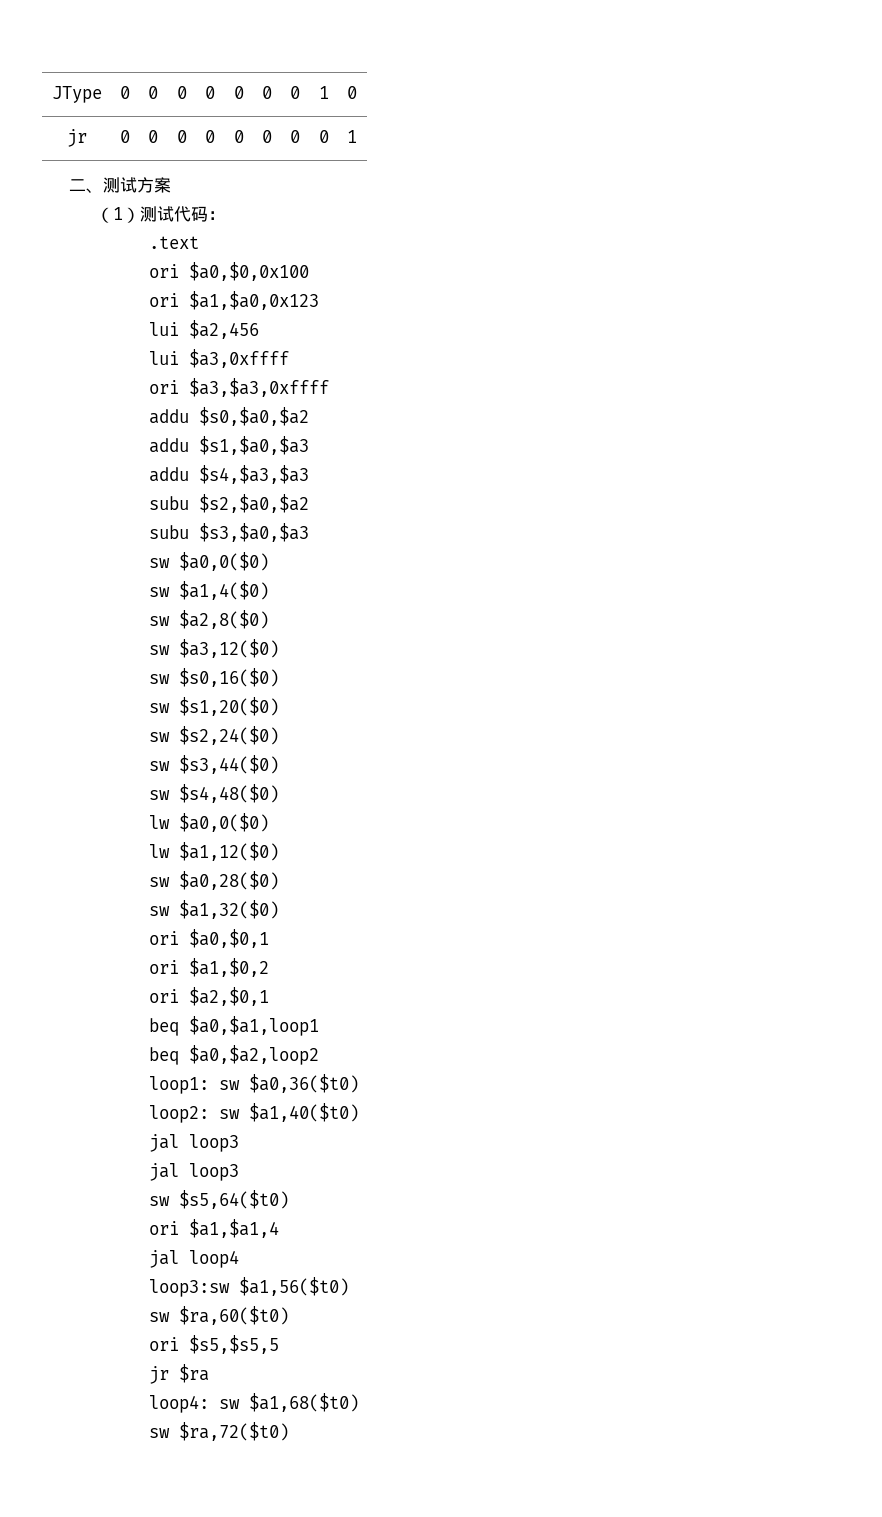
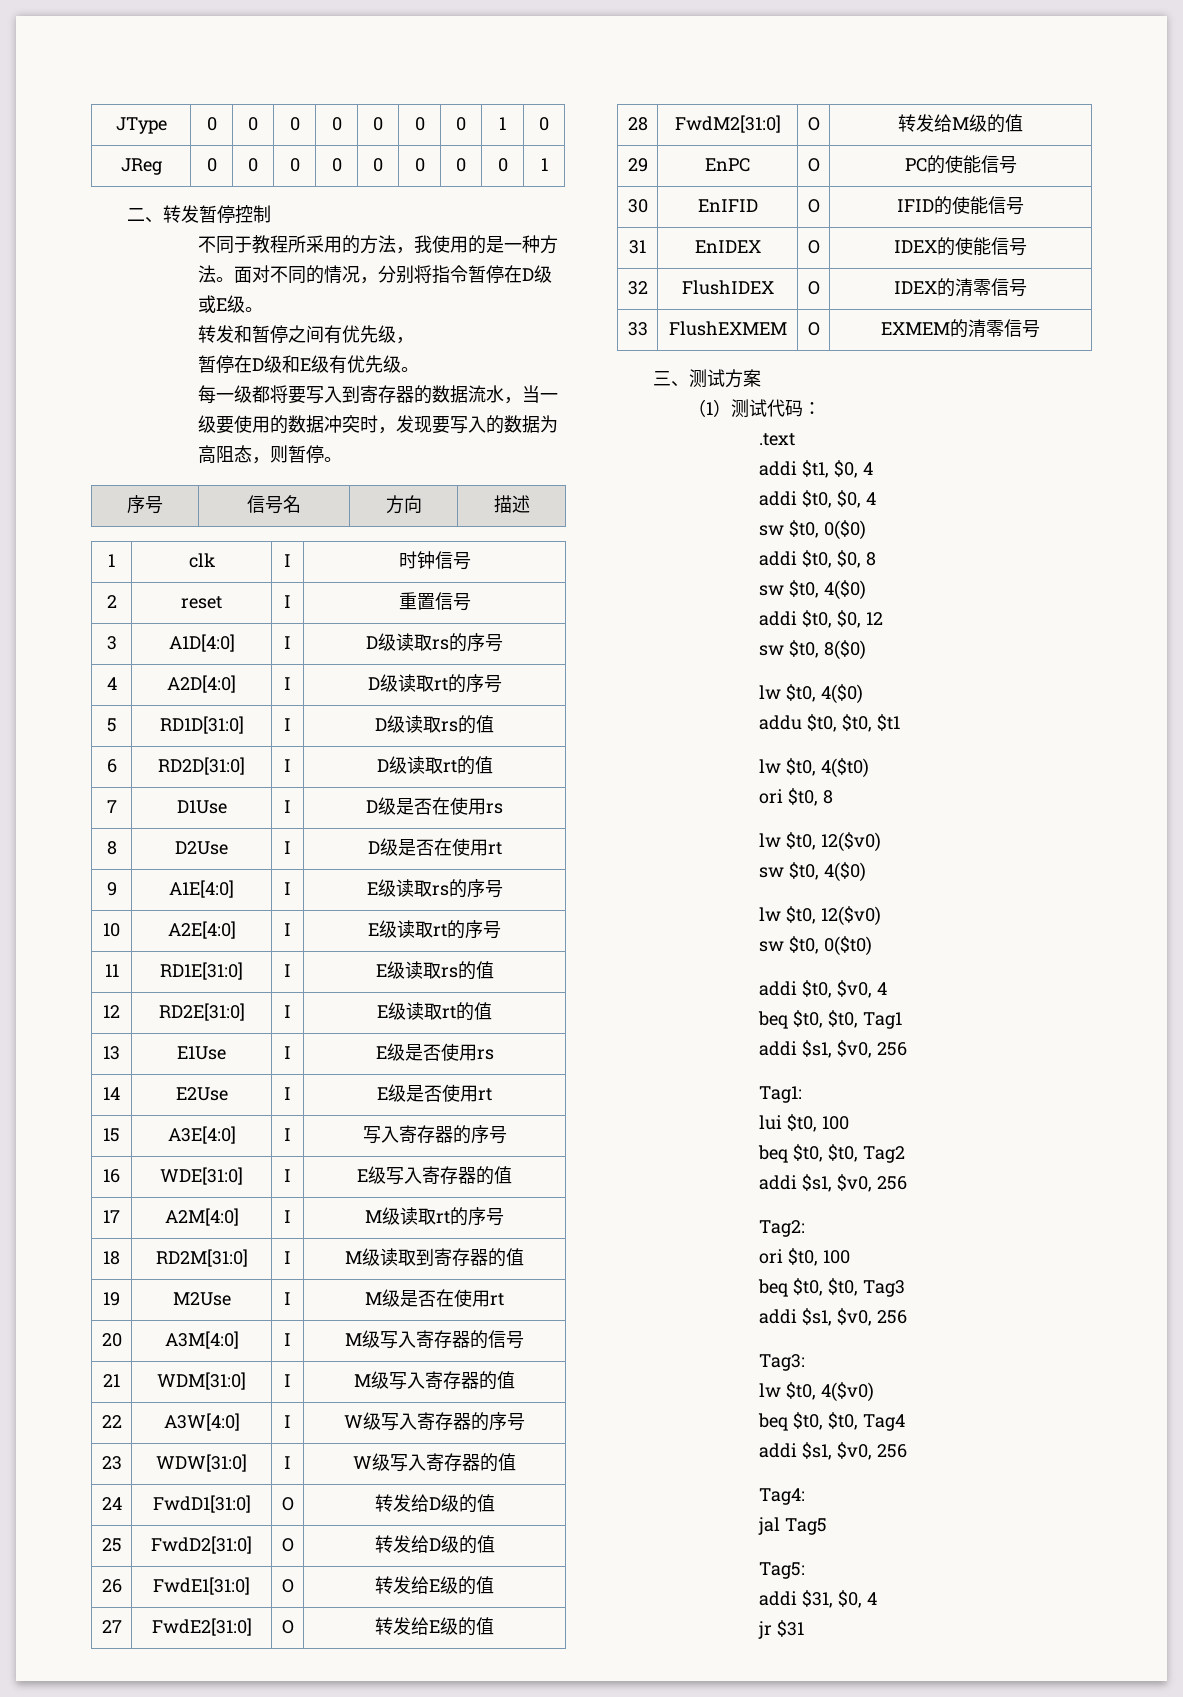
- jr | 0 | 0 | 0 | 0 | 0 | 0 | 0 | 0 | 1
+ JReg | 0 | 0 | 0 | 0 | 0 | 0 | 0 | 0 | 1
- 二、测试方案
+ 二、转发暂停控制
+ 不同于教程所采用的方法，我使用的是一种方法。面对不同的情况，分别将指令暂停在D级或E级。
+ 转发和暂停之间有优先级，
+ 暂停在D级和E级有优先级。
+ 每一级都将要写入到寄存器的数据流水，当一级要使用的数据冲突时，发现要写入的数据为高阻态，则暂停。
+ 序号 | 信号名 | 方向 | 描述
+ 1 | clk | I | 时钟信号
+ 2 | reset | I | 重置信号
+ 3 | A1D[4:0] | I | D级读取rs的序号
+ 4 | A2D[4:0] | I | D级读取rt的序号
+ 5 | RD1D[31:0] | I | D级读取rs的值
+ 6 | RD2D[31:0] | I | D级读取rt的值
+ 7 | D1Use | I | D级是否在使用rs
+ 8 | D2Use | I | D级是否在使用rt
+ 9 | A1E[4:0] | I | E级读取rs的序号
+ 10 | A2E[4:0] | I | E级读取rt的序号
+ 11 | RD1E[31:0] | I | E级读取rs的值
+ 12 | RD2E[31:0] | I | E级读取rt的值
+ 13 | E1Use | I | E级是否使用rs
+ 14 | E2Use | I | E级是否使用rt
+ 15 | A3E[4:0] | I | 写入寄存器的序号
+ 16 | WDE[31:0] | I | E级写入寄存器的值
+ 17 | A2M[4:0] | I | M级读取rt的序号
+ 18 | RD2M[31:0] | I | M级读取到寄存器的值
+ 19 | M2Use | I | M级是否在使用rt
+ 20 | A3M[4:0] | I | M级写入寄存器的信号
+ 21 | WDM[31:0] | I | M级写入寄存器的值
+ 22 | A3W[4:0] | I | W级写入寄存器的序号
+ 23 | WDW[31:0] | I | W级写入寄存器的值
+ 24 | FwdD1[31:0] | O | 转发给D级的值
+ 25 | FwdD2[31:0] | O | 转发给D级的值
+ 26 | FwdE1[31:0] | O | 转发给E级的值
+ 27 | FwdE2[31:0] | O | 转发给E级的值
+ 28 | FwdM2[31:0] | O | 转发给M级的值
+ 29 | EnPC | O | PC的使能信号
+ 30 | EnIFID | O | IFID的使能信号
+ 31 | EnIDEX | O | IDEX的使能信号
+ 32 | FlushIDEX | O | IDEX的清零信号
+ 33 | FlushEXMEM | O | EXMEM的清零信号
+ 三、测试方案
- ori $a0,$0,0x100
- ori $a1,$a0,0x123
- lui $a2,456
- lui $a3,0xffff
- ori $a3,$a3,0xffff
- addu $s0,$a0,$a2
- addu $s1,$a0,$a3
- addu $s4,$a3,$a3
- subu $s2,$a0,$a2
- subu $s3,$a0,$a3
- sw $a0,0($0)
- sw $a1,4($0)
- sw $a2,8($0)
- sw $a3,12($0)
- sw $s0,16($0)
- sw $s1,20($0)
- sw $s2,24($0)
- sw $s3,44($0)
- sw $s4,48($0)
- lw $a0,0($0)
- lw $a1,12($0)
- sw $a0,28($0)
- sw $a1,32($0)
- ori $a0,$0,1
- ori $a1,$0,2
- ori $a2,$0,1
- beq $a0,$a1,loop1
- beq $a0,$a2,loop2
- loop1: sw $a0,36($t0)
- loop2: sw $a1,40($t0)
- jal loop3
- jal loop3
- sw $s5,64($t0)
- ori $a1,$a1,4
- jal loop4
- loop3:sw $a1,56($t0)
- sw $ra,60($t0)
- ori $s5,$s5,5
- jr $ra
- loop4: sw $a1,68($t0)
- sw $ra,72($t0)
+ addi $t1, $0, 4
+ addi $t0, $0, 4
+ sw $t0, 0($0)
+ addi $t0, $0, 8
+ sw $t0, 4($0)
+ addi $t0, $0, 12
+ sw $t0, 8($0)
+ lw $t0, 4($0)
+ addu $t0, $t0, $t1
+ lw $t0, 4($t0)
+ ori $t0, 8
+ lw $t0, 12($v0)
+ sw $t0, 4($0)
+ lw $t0, 12($v0)
+ sw $t0, 0($t0)
+ addi $t0, $v0, 4
+ beq $t0, $t0, Tag1
+ addi $s1, $v0, 256
+ Tag1:
+ lui $t0, 100
+ beq $t0, $t0, Tag2
+ addi $s1, $v0, 256
+ Tag2:
+ ori $t0, 100
+ beq $t0, $t0, Tag3
+ addi $s1, $v0, 256
+ Tag3:
+ lw $t0, 4($v0)
+ beq $t0, $t0, Tag4
+ addi $s1, $v0, 256
+ Tag4:
+ jal Tag5
+ Tag5:
+ addi $31, $0, 4
+ jr $31

